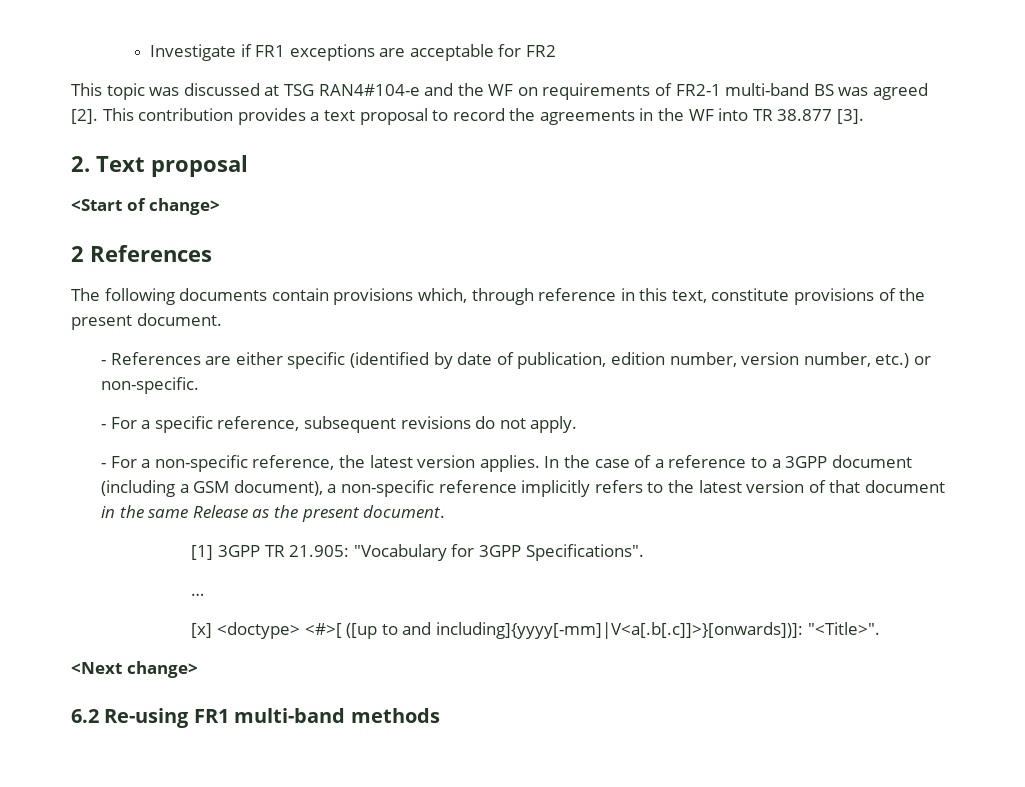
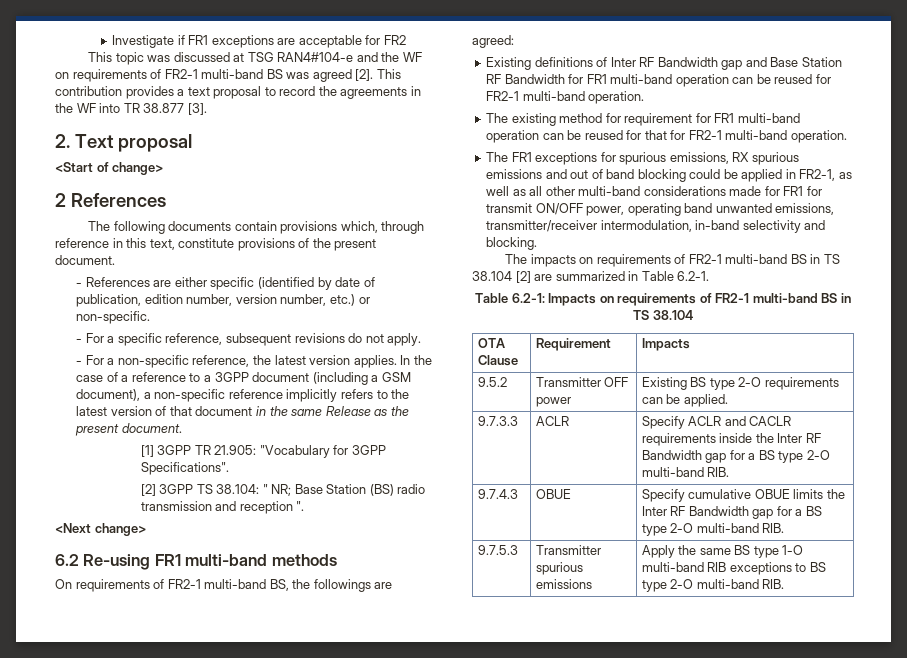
- …
- [x] <doctype> <#>[ ([up to and including]{yyyy[-mm]|V<a[.b[.c]]>}[onwards])]: "<Title>".
+ [2] 3GPP TS 38.104: " NR; Base Station (BS) radio transmission and reception ".
+ On requirements of FR2-1 multi-band BS, the followings are agreed:
+ Existing definitions of Inter RF Bandwidth gap and Base Station RF Bandwidth for FR1 multi-band operation can be reused for FR2-1 multi-band operation.
+ The existing method for requirement for FR1 multi-band operation can be reused for that for FR2-1 multi-band operation.
+ The FR1 exceptions for spurious emissions, RX spurious emissions and out of band blocking could be applied in FR2-1, as well as all other multi-band considerations made for FR1 for transmit ON/OFF power, operating band unwanted emissions, transmitter/receiver intermodulation, in-band selectivity and blocking.
+ The impacts on requirements of FR2-1 multi-band BS in TS 38.104 [2] are summarized in Table 6.2-1.
+ Table 6.2-1: Impacts on requirements of FR2-1 multi-band BS in TS 38.104
+ OTA Clause | Requirement | Impacts
+ 9.5.2 | Transmitter OFF power | Existing BS type 2-O requirements can be applied.
+ 9.7.3.3 | ACLR | Specify ACLR and CACLR requirements inside the Inter RF Bandwidth gap for a BS type 2-O multi-band RIB.
+ 9.7.4.3 | OBUE | Specify cumulative OBUE limits the Inter RF Bandwidth gap for a BS type 2-O multi-band RIB.
+ 9.7.5.3 | Transmitter spurious emissions | Apply the same BS type 1-O multi-band RIB exceptions to BS type 2-O multi-band RIB.

